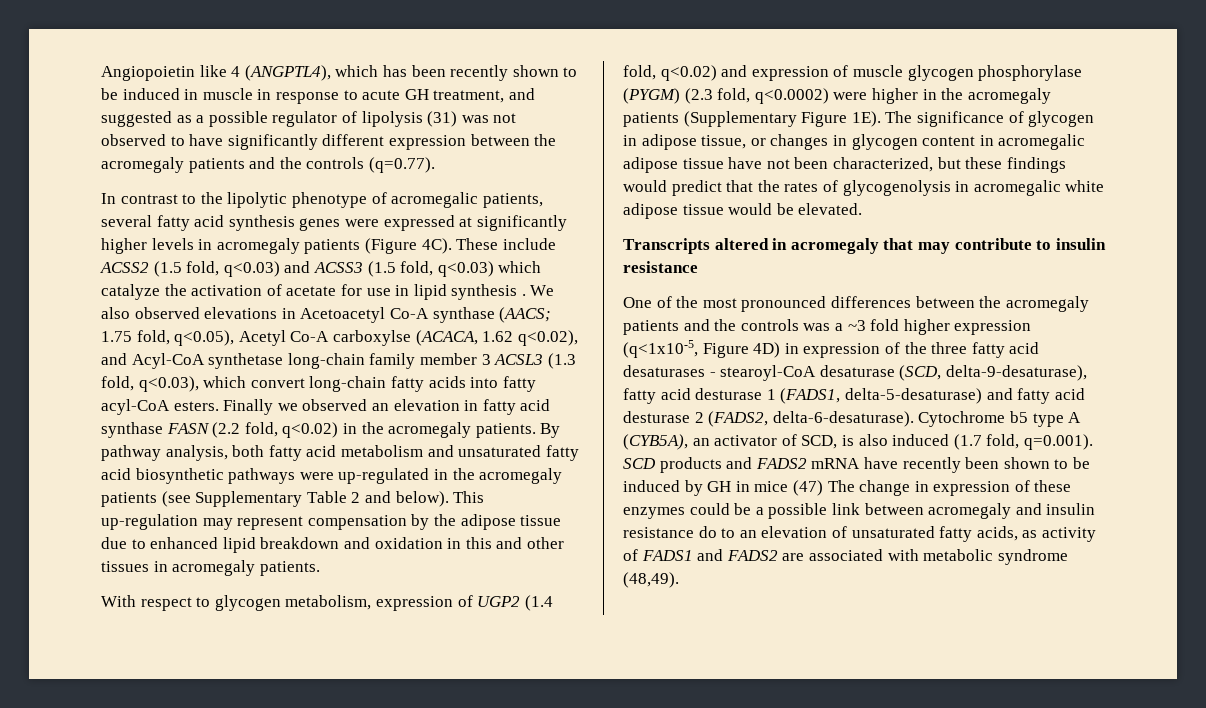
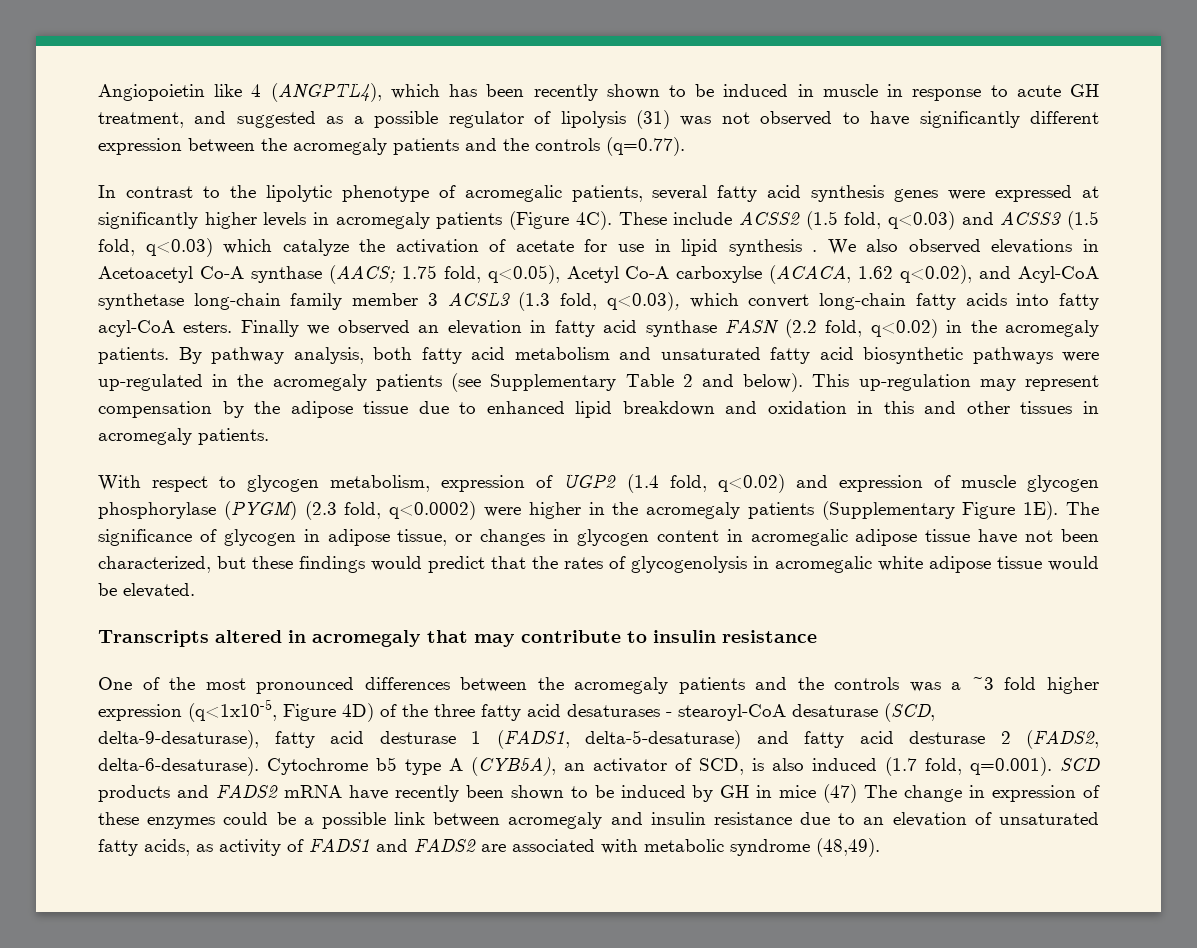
- One of the most pronounced differences between the acromegaly patients and the controls was a ~3 fold higher expression (q<1x10-5, Figure 4D) in expression of the three fatty acid desaturases - stearoyl-CoA desaturase (SCD, delta-9-desaturase), fatty acid desturase 1 (FADS1, delta-5-desaturase) and fatty acid desturase 2 (FADS2, delta-6-desaturase).
+ One of the most pronounced differences between the acromegaly patients and the controls was a ~3 fold higher expression (q<1x10-5, Figure 4D) of the three fatty acid desaturases - stearoyl-CoA desaturase (SCD, delta-9-desaturase), fatty acid desturase 1 (FADS1, delta-5-desaturase) and fatty acid desturase 2 (FADS2, delta-6-desaturase).
- Cytochrome b5 type A (CYB5A), an activator of SCD, is also induced (1.7 fold, q=0.001). SCD products and FADS2 mRNA have recently been shown to be induced by GH in mice (47) The change in expression of these enzymes could be a possible link between acromegaly and insulin resistance do to an elevation of unsaturated fatty acids, as activity of FADS1 and FADS2 are associated with metabolic syndrome (48,49).
+ Cytochrome b5 type A (CYB5A), an activator of SCD, is also induced (1.7 fold, q=0.001). SCD products and FADS2 mRNA have recently been shown to be induced by GH in mice (47) The change in expression of these enzymes could be a possible link between acromegaly and insulin resistance due to an elevation of unsaturated fatty acids, as activity of FADS1 and FADS2 are associated with metabolic syndrome (48,49).

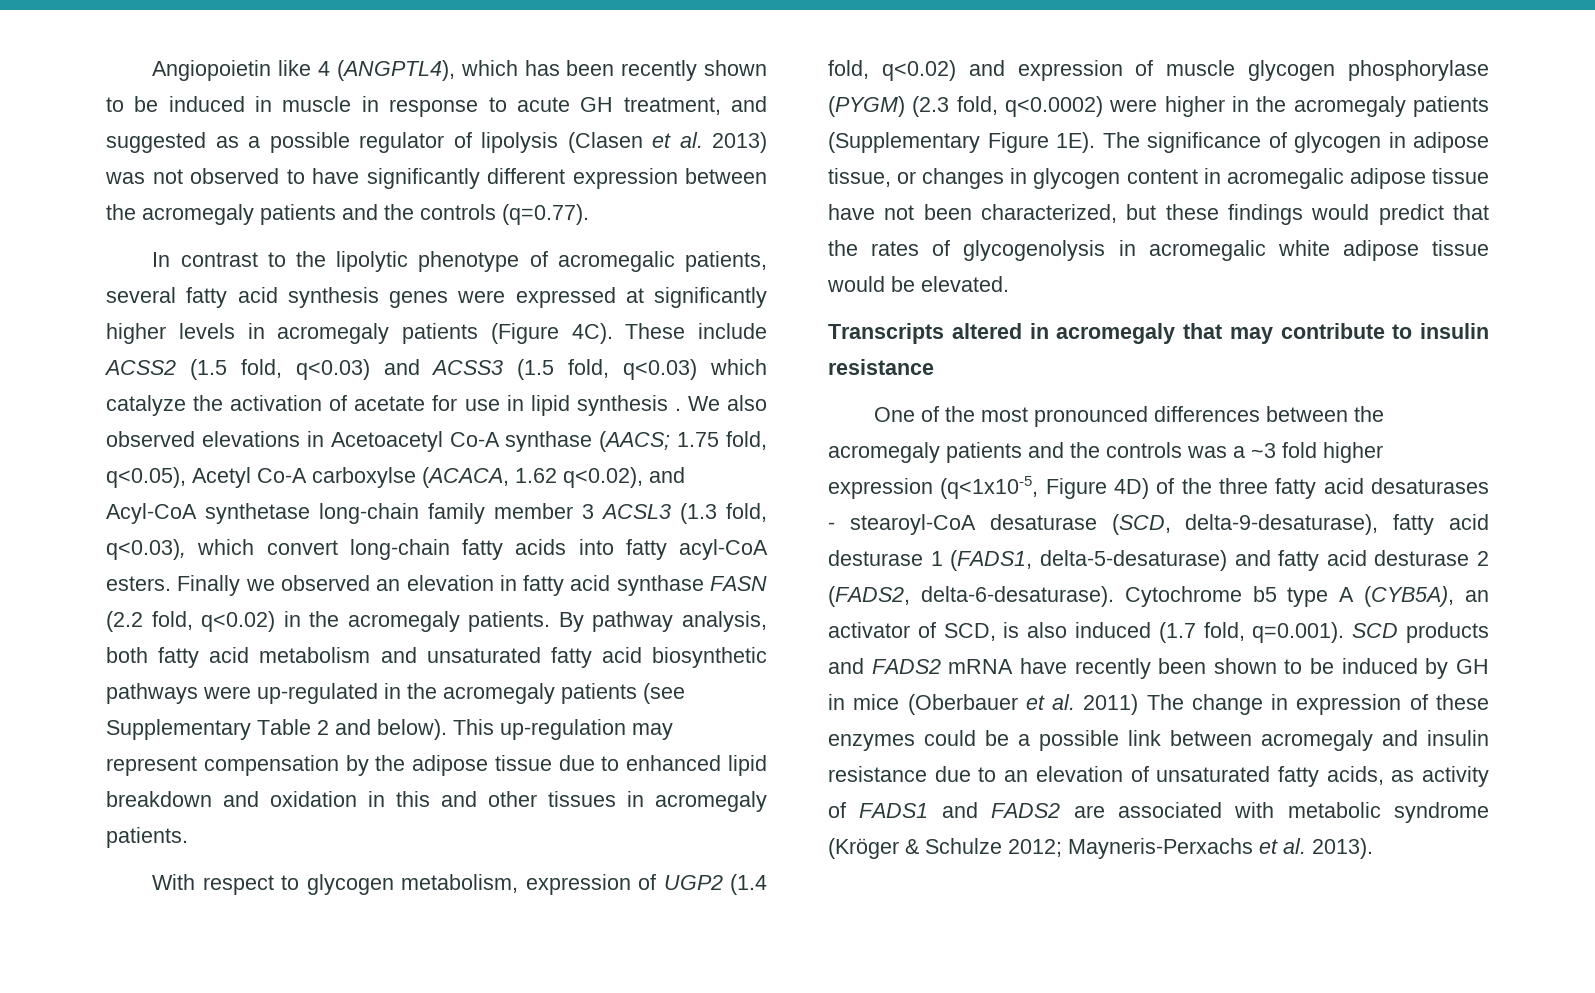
- Angiopoietin like 4 (ANGPTL4), which has been recently shown to be induced in muscle in response to acute GH treatment, and suggested as a possible regulator of lipolysis (31) was not observed to have significantly different expression between the acromegaly patients and the controls (q=0.77).
+ Angiopoietin like 4 (ANGPTL4), which has been recently shown to be induced in muscle in response to acute GH treatment, and suggested as a possible regulator of lipolysis (Clasen et al. 2013) was not observed to have significantly different expression between the acromegaly patients and the controls (q=0.77).
- Cytochrome b5 type A (CYB5A), an activator of SCD, is also induced (1.7 fold, q=0.001). SCD products and FADS2 mRNA have recently been shown to be induced by GH in mice (47) The change in expression of these enzymes could be a possible link between acromegaly and insulin resistance due to an elevation of unsaturated fatty acids, as activity of FADS1 and FADS2 are associated with metabolic syndrome (48,49).
+ Cytochrome b5 type A (CYB5A), an activator of SCD, is also induced (1.7 fold, q=0.001). SCD products and FADS2 mRNA have recently been shown to be induced by GH in mice (Oberbauer et al. 2011) The change in expression of these enzymes could be a possible link between acromegaly and insulin resistance due to an elevation of unsaturated fatty acids, as activity of FADS1 and FADS2 are associated with metabolic syndrome (Kröger & Schulze 2012; Mayneris-Perxachs et al. 2013).

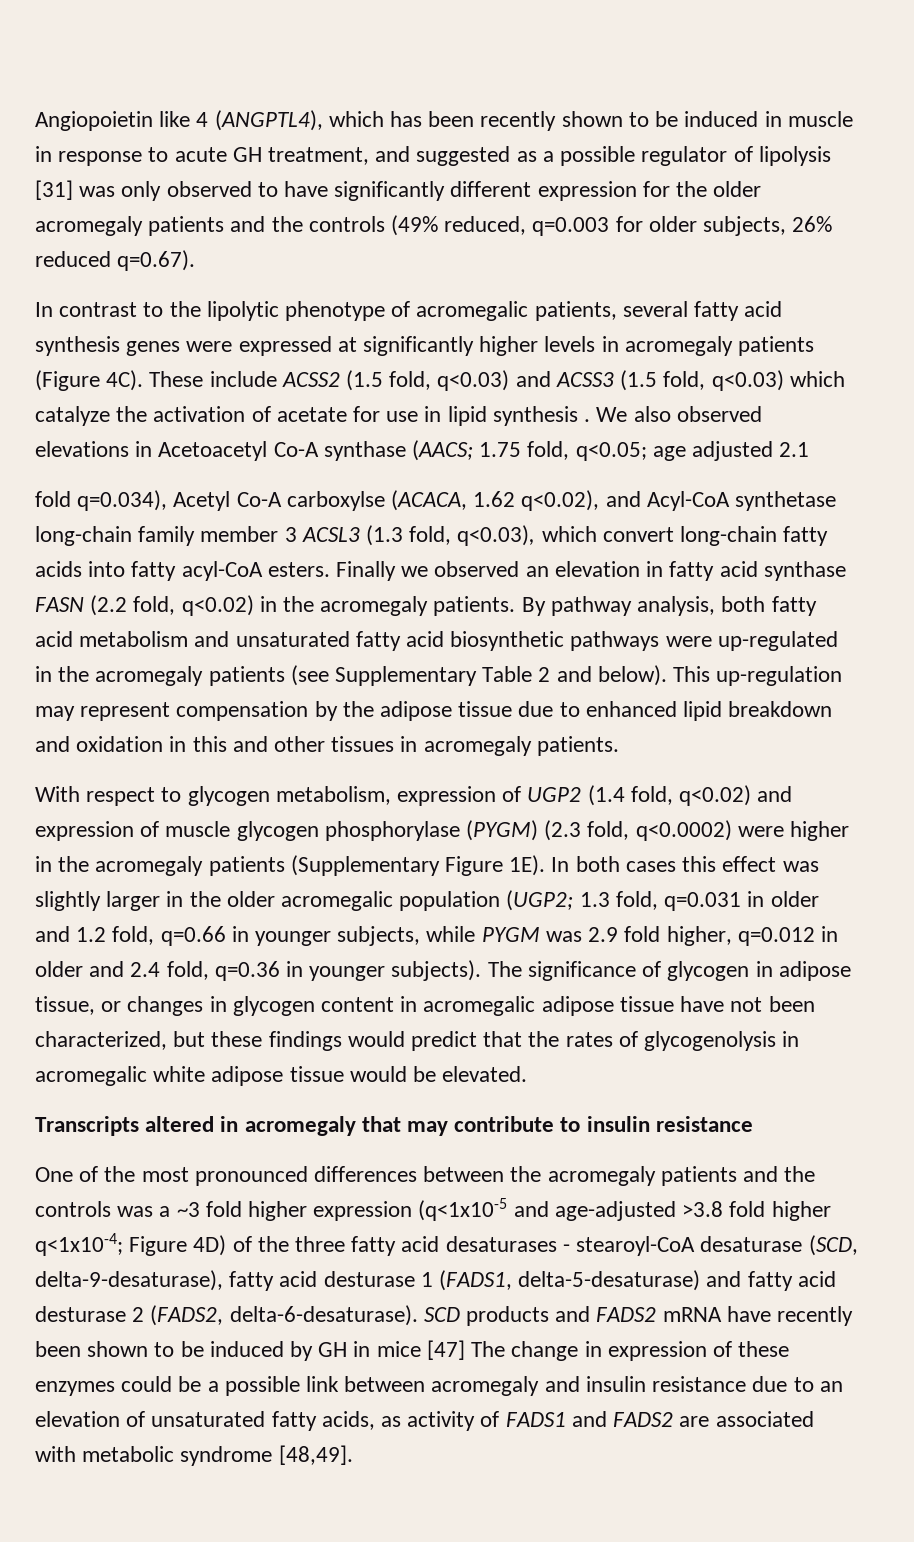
- Angiopoietin like 4 (ANGPTL4), which has been recently shown to be induced in muscle in response to acute GH treatment, and suggested as a possible regulator of lipolysis (Clasen et al. 2013) was not observed to have significantly different expression between the acromegaly patients and the controls (q=0.77).
+ Angiopoietin like 4 (ANGPTL4), which has been recently shown to be induced in muscle in response to acute GH treatment, and suggested as a possible regulator of lipolysis [31] was only observed to have significantly different expression for the older acromegaly patients and the controls (49% reduced, q=0.003 for older subjects, 26% reduced q=0.67).
- We also observed elevations in Acetoacetyl Co-A synthase (AACS; 1.75 fold, q<0.05), Acetyl Co-A carboxylse (ACACA, 1.62 q<0.02), and Acyl-CoA synthetase long-chain family member 3 ACSL3 (1.3 fold, q<0.03), which convert long-chain fatty acids into fatty acyl-CoA esters.
+ We also observed elevations in Acetoacetyl Co-A synthase (AACS; 1.75 fold, q<0.05; age adjusted 2.1
+ fold q=0.034), Acetyl Co-A carboxylse (ACACA, 1.62 q<0.02), and Acyl-CoA synthetase long-chain family member 3 ACSL3 (1.3 fold, q<0.03), which convert long-chain fatty acids into fatty acyl-CoA esters.
+ In both cases this effect was slightly larger in the older acromegalic population (UGP2; 1.3 fold, q=0.031 in older and 1.2 fold, q=0.66 in younger subjects, while PYGM was 2.9 fold higher, q=0.012 in older and 2.4 fold, q=0.36 in younger subjects).
- One of the most pronounced differences between the acromegaly patients and the controls was a ~3 fold higher expression (q<1x10-5, Figure 4D) of the three fatty acid desaturases - stearoyl-CoA desaturase (SCD, delta-9-desaturase), fatty acid desturase 1 (FADS1, delta-5-desaturase) and fatty acid desturase 2 (FADS2, delta-6-desaturase).
+ One of the most pronounced differences between the acromegaly patients and the controls was a ~3 fold higher expression (q<1x10-5 and age-adjusted >3.8 fold higher q<1x10-4; Figure 4D) of the three fatty acid desaturases - stearoyl-CoA desaturase (SCD, delta-9-desaturase), fatty acid desturase 1 (FADS1, delta-5-desaturase) and fatty acid desturase 2 (FADS2, delta-6-desaturase).
- Cytochrome b5 type A (CYB5A), an activator of SCD, is also induced (1.7 fold, q=0.001). SCD products and FADS2 mRNA have recently been shown to be induced by GH in mice (Oberbauer et al. 2011) The change in expression of these enzymes could be a possible link between acromegaly and insulin resistance due to an elevation of unsaturated fatty acids, as activity of FADS1 and FADS2 are associated with metabolic syndrome (Kröger & Schulze 2012; Mayneris-Perxachs et al. 2013).
+ SCD products and FADS2 mRNA have recently been shown to be induced by GH in mice [47] The change in expression of these enzymes could be a possible link between acromegaly and insulin resistance due to an elevation of unsaturated fatty acids, as activity of FADS1 and FADS2 are associated with metabolic syndrome [48,49].

